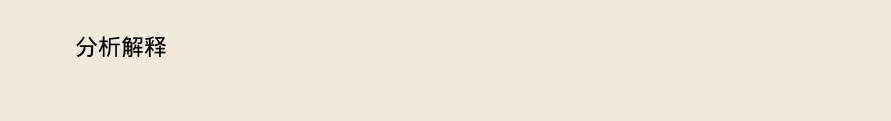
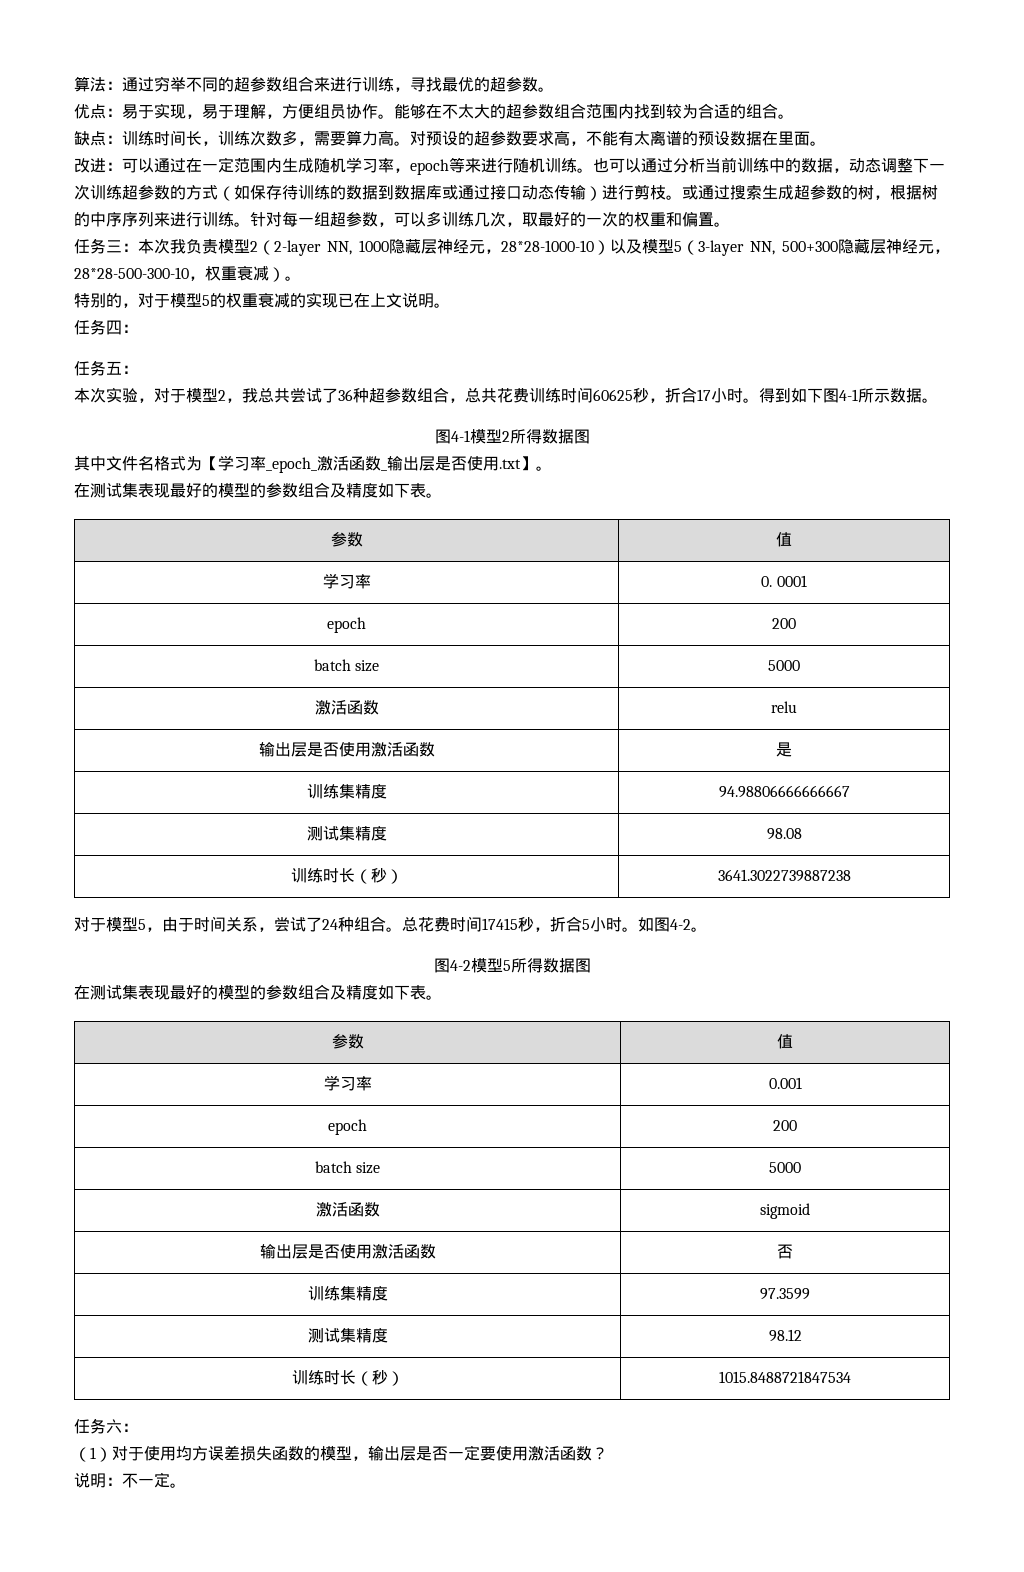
- 分析解释
+ 算法：通过穷举不同的超参数组合来进行训练，寻找最优的超参数。
+ 优点：易于实现，易于理解，方便组员协作。能够在不太大的超参数组合范围内找到较为合适的组合。
+ 缺点：训练时间长，训练次数多，需要算力高。对预设的超参数要求高，不能有太离谱的预设数据在里面。
+ 改进：可以通过在一定范围内生成随机学习率，epoch等来进行随机训练。也可以通过分析当前训练中的数据，动态调整下一次训练超参数的方式（如保存待训练的数据到数据库或通过接口动态传输）进行剪枝。或通过搜索生成超参数的树，根据树的中序序列来进行训练。针对每一组超参数，可以多训练几次，取最好的一次的权重和偏置。
+ 任务三：本次我负责模型2（2-layer NN, 1000隐藏层神经元，28*28-1000-10）以及模型5（3-layer NN, 500+300隐藏层神经元，28*28-500-300-10，权重衰减）。
+ 特别的，对于模型5的权重衰减的实现已在上文说明。
+ 任务四：
+ 任务五：
+ 本次实验，对于模型2，我总共尝试了36种超参数组合，总共花费训练时间60625秒，折合17小时。得到如下图4-1所示数据。
+ 图4-1模型2所得数据图
+ 其中文件名格式为【学习率_epoch_激活函数_输出层是否使用.txt】。
+ 在测试集表现最好的模型的参数组合及精度如下表。
+ 参数 | 值
+ 学习率 | 0. 0001
+ epoch | 200
+ batch size | 5000
+ 激活函数 | relu
+ 输出层是否使用激活函数 | 是
+ 训练集精度 | 94.98806666666667
+ 测试集精度 | 98.08
+ 训练时长（秒） | 3641.3022739887238
+ 对于模型5，由于时间关系，尝试了24种组合。总花费时间17415秒，折合5小时。如图4-2。
+ 图4-2模型5所得数据图
+ 在测试集表现最好的模型的参数组合及精度如下表。
+ 参数 | 值
+ 学习率 | 0.001
+ epoch | 200
+ batch size | 5000
+ 激活函数 | sigmoid
+ 输出层是否使用激活函数 | 否
+ 训练集精度 | 97.3599
+ 测试集精度 | 98.12
+ 训练时长（秒） | 1015.8488721847534
+ 任务六：
+ （1）对于使用均方误差损失函数的模型，输出层是否一定要使用激活函数？
+ 说明：不一定。

